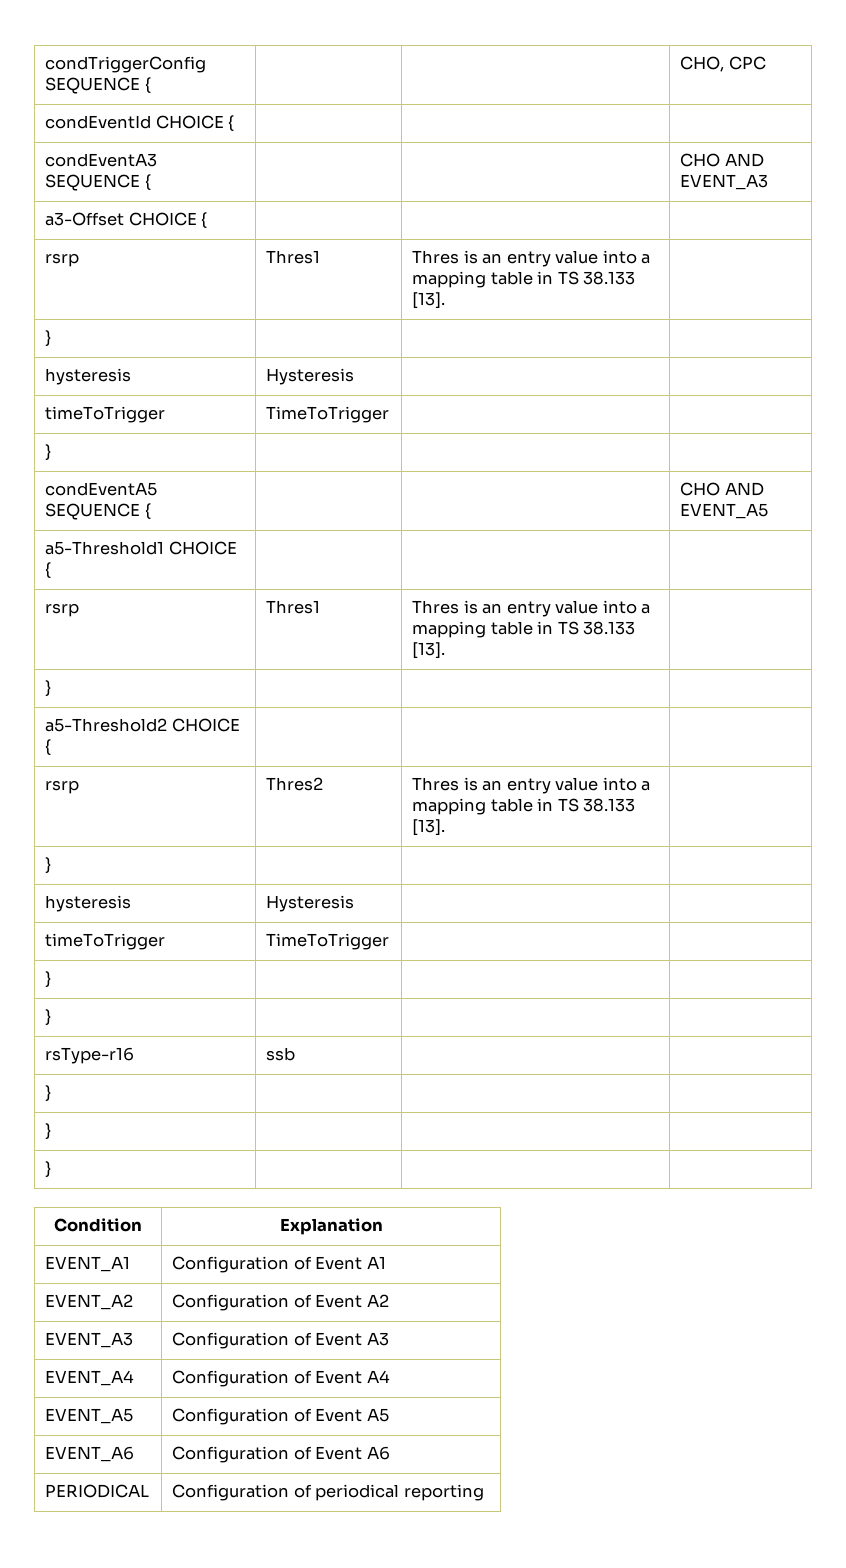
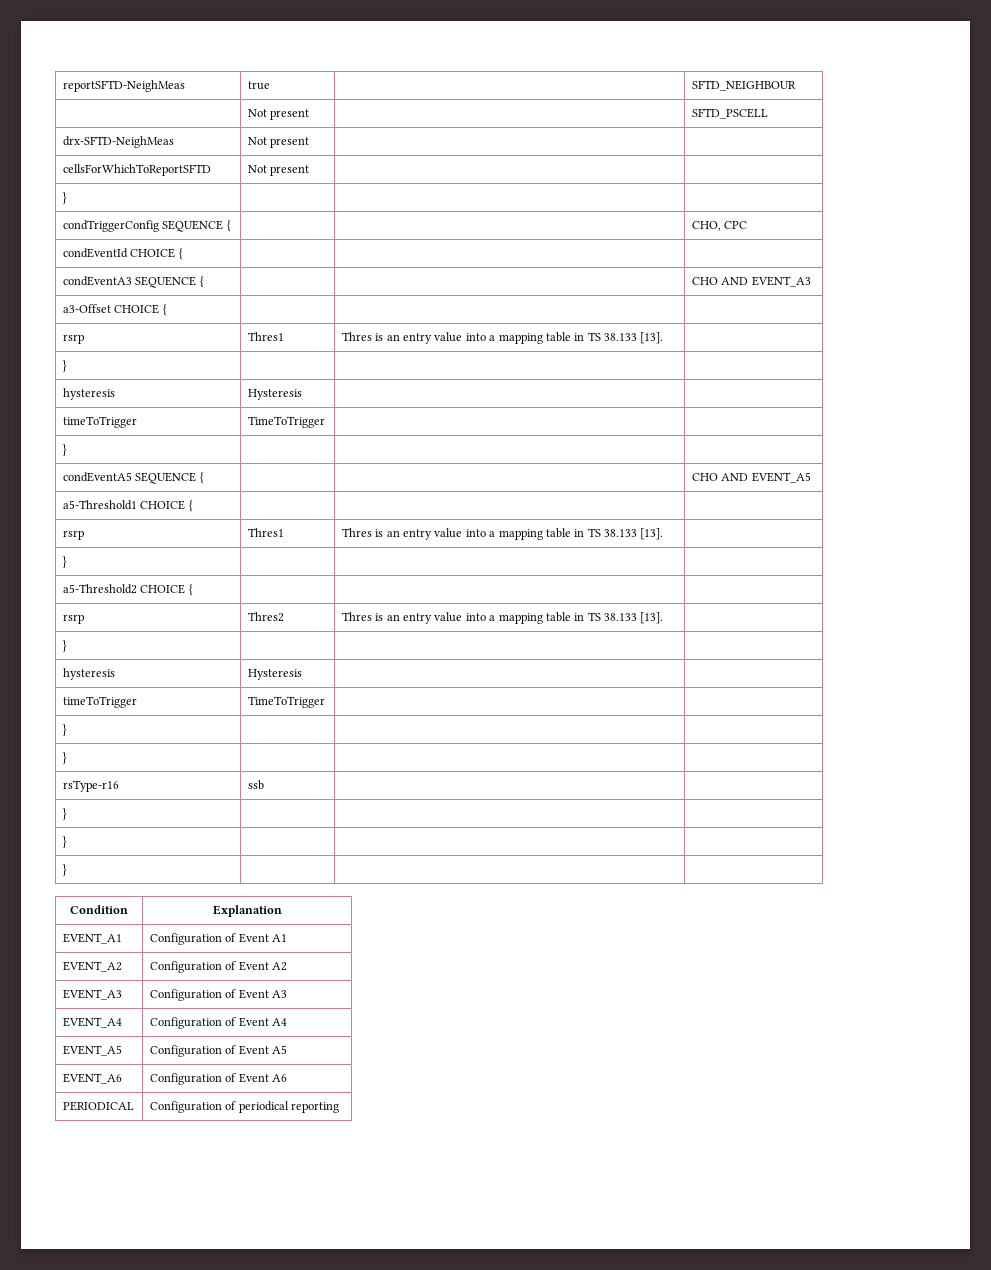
+ reportSFTD-NeighMeas | true | | SFTD_NEIGHBOUR
+ | Not present | | SFTD_PSCELL
+ drx-SFTD-NeighMeas | Not present | |
+ cellsForWhichToReportSFTD | Not present | |
+ } | | |

